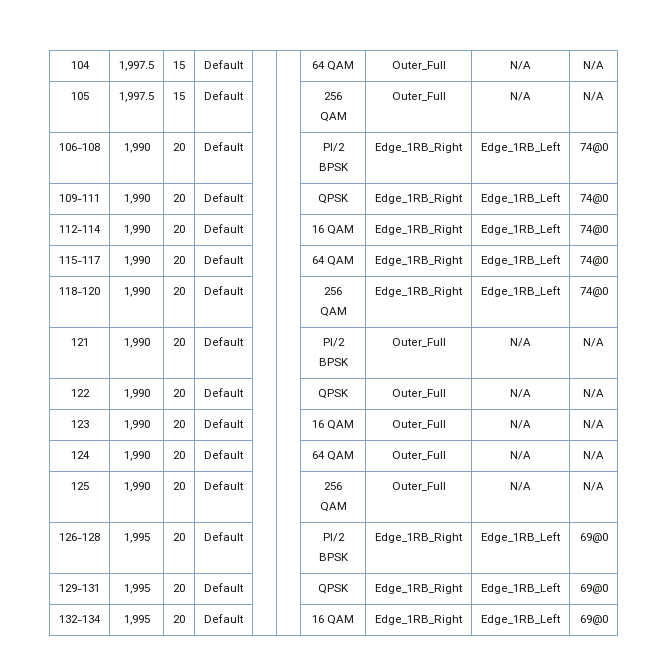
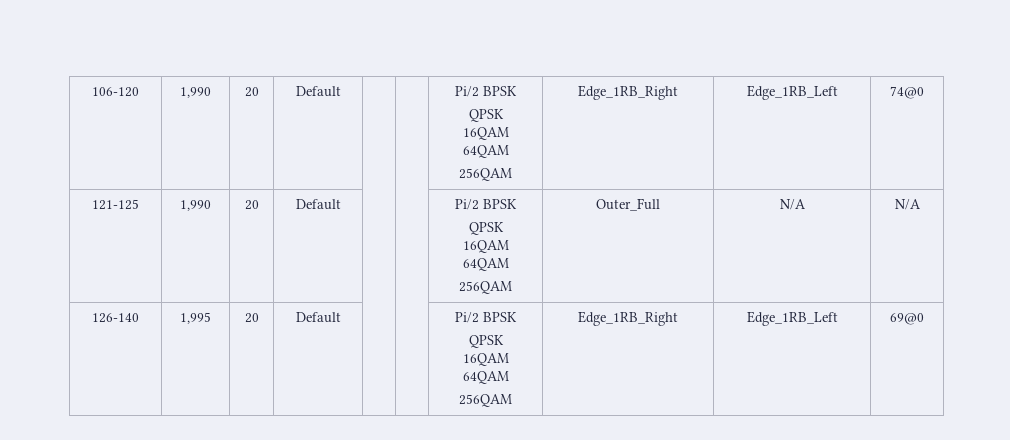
- 104 | 1,997.5 | 15 | Default | | | 64 QAM | Outer_Full | N/A | N/A
- 105 | 1,997.5 | 15 | Default | | | 256 QAM | Outer_Full | N/A | N/A
- 106-108 | 1,990 | 20 | Default | | | PI/2 BPSK | Edge_1RB_Right | Edge_1RB_Left | 74@0
- 109-111 | 1,990 | 20 | Default | | | QPSK | Edge_1RB_Right | Edge_1RB_Left | 74@0
- 112-114 | 1,990 | 20 | Default | | | 16 QAM | Edge_1RB_Right | Edge_1RB_Left | 74@0
- 115-117 | 1,990 | 20 | Default | | | 64 QAM | Edge_1RB_Right | Edge_1RB_Left | 74@0
- 118-120 | 1,990 | 20 | Default | | | 256 QAM | Edge_1RB_Right | Edge_1RB_Left | 74@0
- 121 | 1,990 | 20 | Default | | | PI/2 BPSK | Outer_Full | N/A | N/A
- 122 | 1,990 | 20 | Default | | | QPSK | Outer_Full | N/A | N/A
- 123 | 1,990 | 20 | Default | | | 16 QAM | Outer_Full | N/A | N/A
- 124 | 1,990 | 20 | Default | | | 64 QAM | Outer_Full | N/A | N/A
- 125 | 1,990 | 20 | Default | | | 256 QAM | Outer_Full | N/A | N/A
- 126-128 | 1,995 | 20 | Default | | | PI/2 BPSK | Edge_1RB_Right | Edge_1RB_Left | 69@0
- 129-131 | 1,995 | 20 | Default | | | QPSK | Edge_1RB_Right | Edge_1RB_Left | 69@0
- 132-134 | 1,995 | 20 | Default | | | 16 QAM | Edge_1RB_Right | Edge_1RB_Left | 69@0
+ 106-120 | 1,990 | 20 | Default | | | Pi/2 BPSK
+ QPSK
+ 16QAM
+ 64QAM
+ 256QAM | Edge_1RB_Right | Edge_1RB_Left | 74@0
+ 121-125 | 1,990 | 20 | Default | | | Pi/2 BPSK
+ QPSK
+ 16QAM
+ 64QAM
+ 256QAM | Outer_Full | N/A | N/A
+ 126-140 | 1,995 | 20 | Default | | | Pi/2 BPSK
+ QPSK
+ 16QAM
+ 64QAM
+ 256QAM | Edge_1RB_Right | Edge_1RB_Left | 69@0

